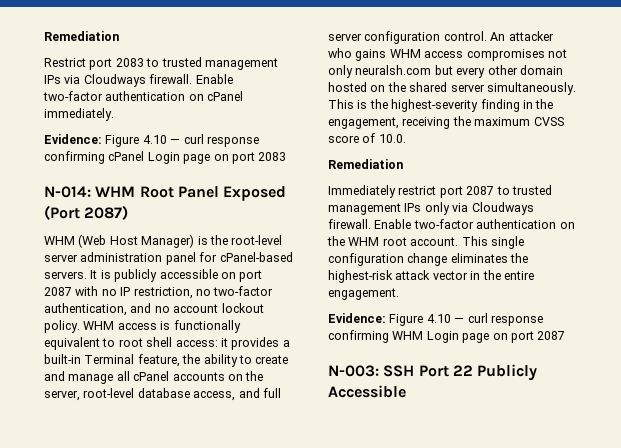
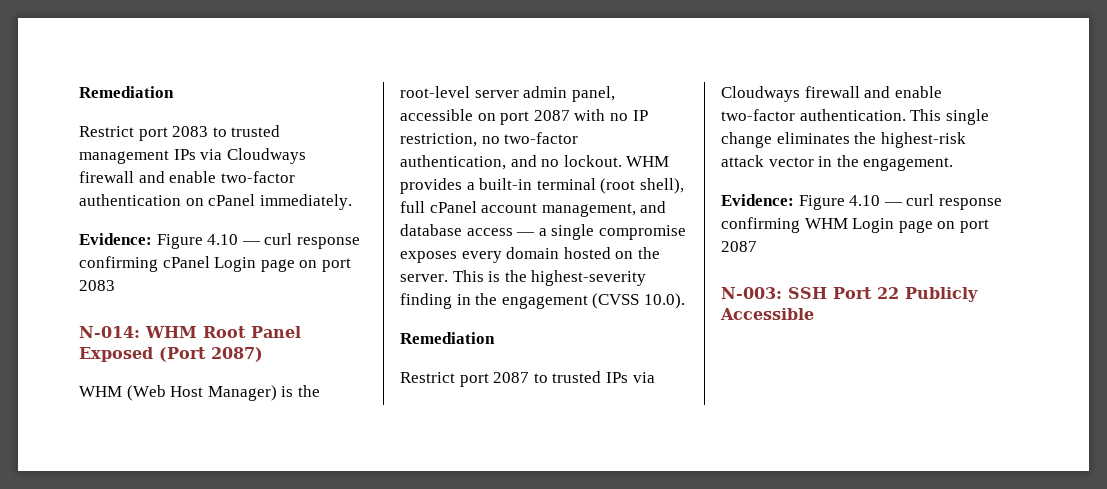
- Restrict port 2083 to trusted management IPs via Cloudways firewall. Enable two-factor authentication on cPanel immediately.
+ Restrict port 2083 to trusted management IPs via Cloudways firewall and enable two-factor authentication on cPanel immediately.
- WHM (Web Host Manager) is the root-level server administration panel for cPanel-based servers. It is publicly accessible on port 2087 with no IP restriction, no two-factor authentication, and no account lockout policy. WHM access is functionally equivalent to root shell access: it provides a built-in Terminal feature, the ability to create and manage all cPanel accounts on the server, root-level database access, and full server configuration control. An attacker who gains WHM access compromises not only neuralsh.com but every other domain hosted on the shared server simultaneously.
+ WHM (Web Host Manager) is the root-level server admin panel, accessible on port 2087 with no IP restriction, no two-factor authentication, and no lockout. WHM provides a built-in terminal (root shell), full cPanel account management, and database access — a single compromise exposes every domain hosted on the server.
- This is the highest-severity finding in the engagement, receiving the maximum CVSS score of 10.0.
+ This is the highest-severity finding in the engagement (CVSS 10.0).
  Remediation
- Immediately restrict port 2087 to trusted management IPs only via Cloudways firewall. Enable two-factor authentication on the WHM root account.
+ Restrict port 2087 to trusted IPs via Cloudways firewall and enable two-factor authentication.
- This single configuration change eliminates the highest-risk attack vector in the entire engagement.
+ This single change eliminates the highest-risk attack vector in the engagement.

